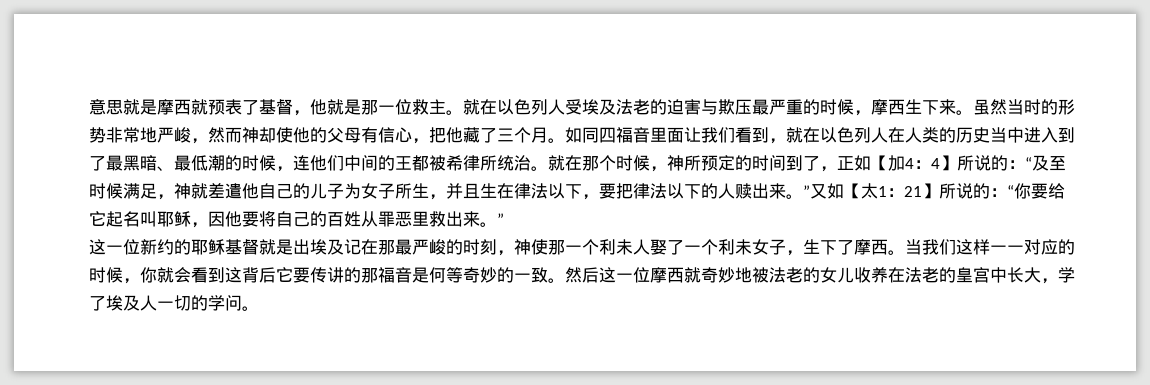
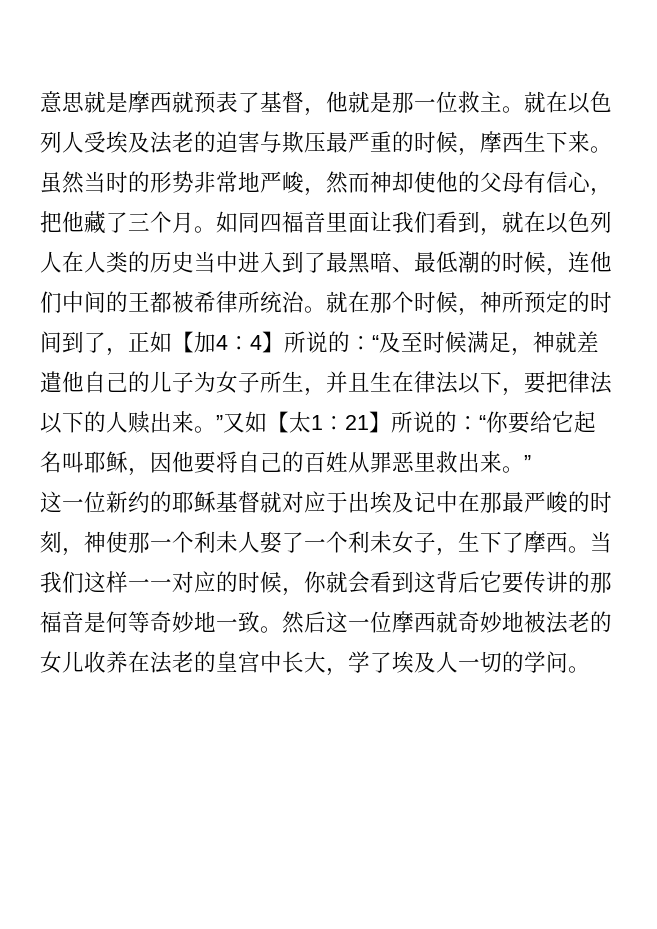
- 这一位新约的耶稣基督就是出埃及记在那最严峻的时刻，神使那一个利未人娶了一个利未女子，生下了摩西。
+ 这一位新约的耶稣基督就对应于出埃及记中在那最严峻的时刻，神使那一个利未人娶了一个利未女子，生下了摩西。
- 当我们这样一一对应的时候，你就会看到这背后它要传讲的那福音是何等奇妙的一致。
+ 当我们这样一一对应的时候，你就会看到这背后它要传讲的那福音是何等奇妙地一致。

